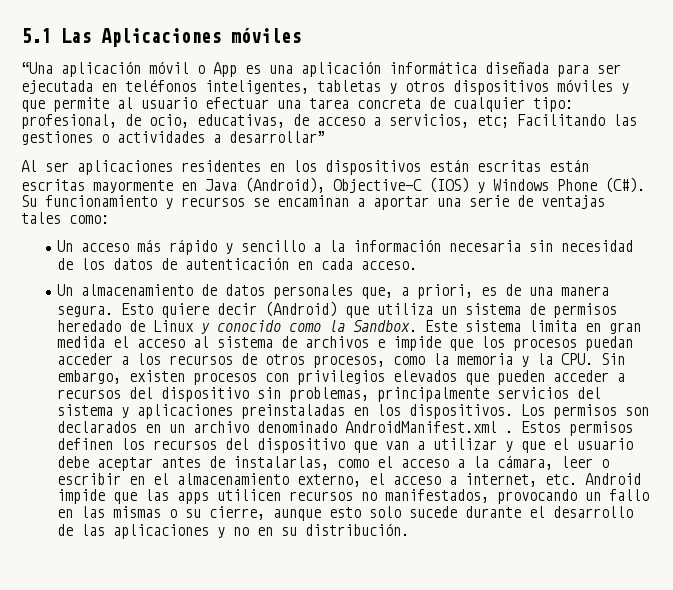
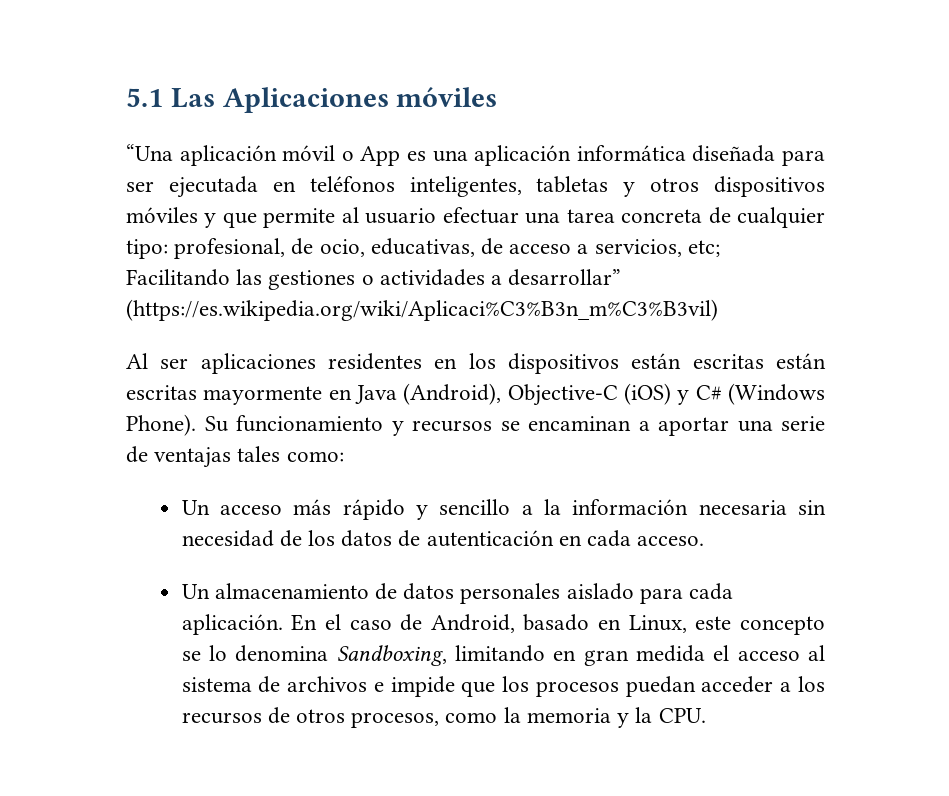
- “Una aplicación móvil o App es una aplicación informática diseñada para ser ejecutada en teléfonos inteligentes, tabletas y otros dispositivos móviles y que permite al usuario efectuar una tarea concreta de cualquier tipo: profesional, de ocio, educativas, de acceso a servicios, etc; Facilitando las gestiones o actividades a desarrollar”
+ “Una aplicación móvil o App es una aplicación informática diseñada para ser ejecutada en teléfonos inteligentes, tabletas y otros dispositivos móviles y que permite al usuario efectuar una tarea concreta de cualquier tipo: profesional, de ocio, educativas, de acceso a servicios, etc; Facilitando las gestiones o actividades a desarrollar” (https://es.wikipedia.org/wiki/Aplicaci%C3%B3n_m%C3%B3vil)
- Al ser aplicaciones residentes en los dispositivos están escritas están escritas mayormente en Java (Android), Objective-C (IOS) y Windows Phone (C#). Su funcionamiento y recursos se encaminan a aportar una serie de ventajas tales como:
+ Al ser aplicaciones residentes en los dispositivos están escritas están escritas mayormente en Java (Android), Objective-C (iOS) y C# (Windows Phone). Su funcionamiento y recursos se encaminan a aportar una serie de ventajas tales como:
- Un almacenamiento de datos personales que, a priori, es de una manera segura. Esto quiere decir (Android) que utiliza un sistema de permisos heredado de Linux y conocido como la Sandbox. Este sistema limita en gran medida el acceso al sistema de archivos e impide que los procesos puedan acceder a los recursos de otros procesos, como la memoria y la CPU. Sin embargo, existen procesos con privilegios elevados que pueden acceder a recursos del dispositivo sin problemas, principalmente servicios del sistema y aplicaciones preinstaladas en los dispositivos. Los permisos son declarados en un archivo denominado AndroidManifest.xml . Estos permisos definen los recursos del dispositivo que van a utilizar y que el usuario debe aceptar antes de instalarlas, como el acceso a la cámara, leer o escribir en el almacenamiento externo, el acceso a internet, etc. Android impide que las apps utilicen recursos no manifestados, provocando un fallo en las mismas o su cierre, aunque esto solo sucede durante el desarrollo de las aplicaciones y no en su distribución.
+ Un almacenamiento de datos personales aislado para cada aplicación. En el caso de Android, basado en Linux, este concepto se lo denomina Sandboxing, limitando en gran medida el acceso al sistema de archivos e impide que los procesos puedan acceder a los recursos de otros procesos, como la memoria y la CPU.

